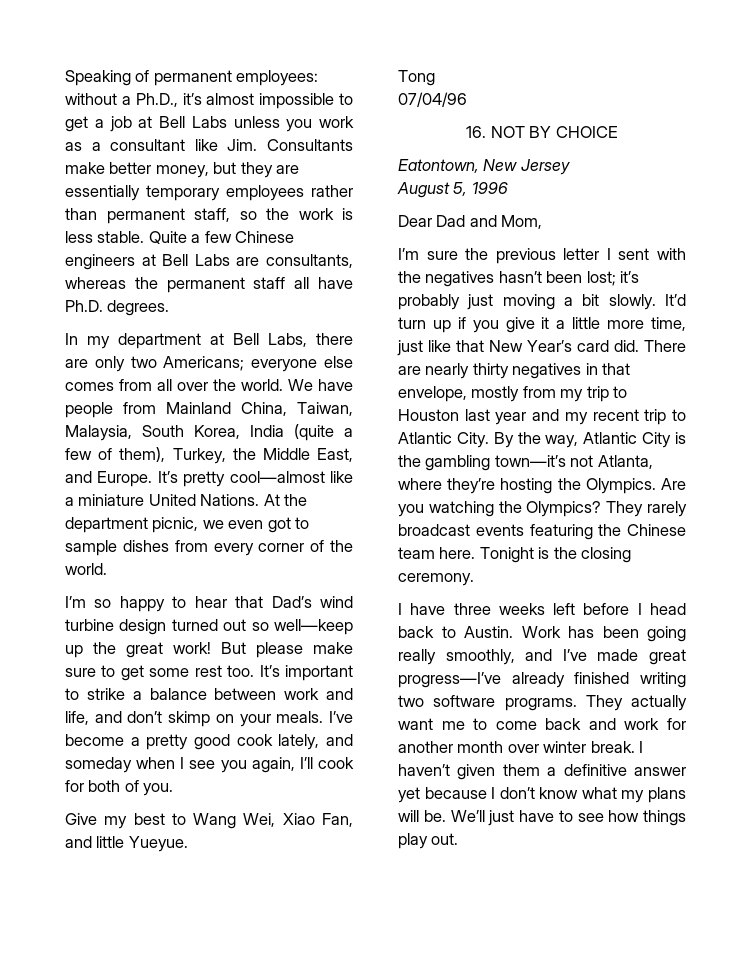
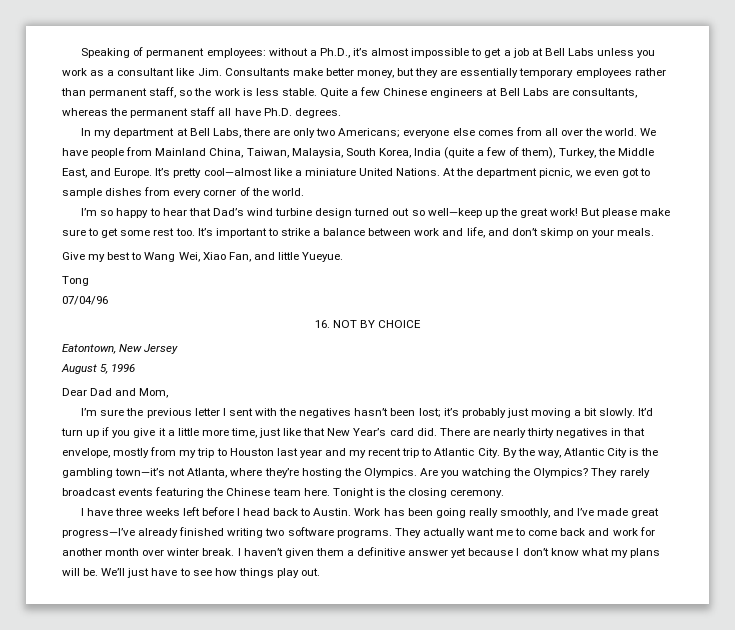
- I’ve become a pretty good cook lately, and someday when I see you again, I’ll cook for both of you.

